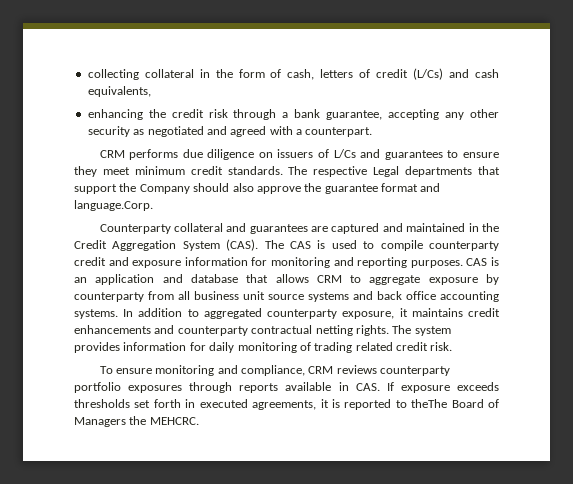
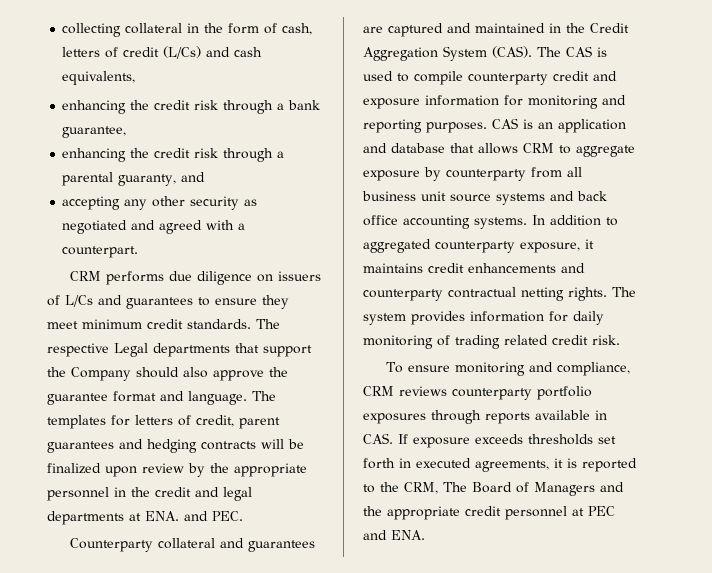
- enhancing the credit risk through a bank guarantee, accepting any other security as negotiated and agreed with a counterpart.
+ enhancing the credit risk through a bank guarantee,
+ enhancing the credit risk through a parental guaranty, and
+ accepting any other security as negotiated and agreed with a counterpart.
- The respective Legal departments that support the Company should also approve the guarantee format and language.Corp.
+ The respective Legal departments that support the Company should also approve the guarantee format and language. The templates for letters of credit, parent guarantees and hedging contracts will be finalized upon review by the appropriate personnel in the credit and legal departments at ENA. and PEC.
- To ensure monitoring and compliance, CRM reviews counterparty portfolio exposures through reports available in CAS. If exposure exceeds thresholds set forth in executed agreements, it is reported to theThe Board of Managers the MEHCRC.
+ To ensure monitoring and compliance, CRM reviews counterparty portfolio exposures through reports available in CAS. If exposure exceeds thresholds set forth in executed agreements, it is reported to the CRM, The Board of Managers and the appropriate credit personnel at PEC and ENA.

